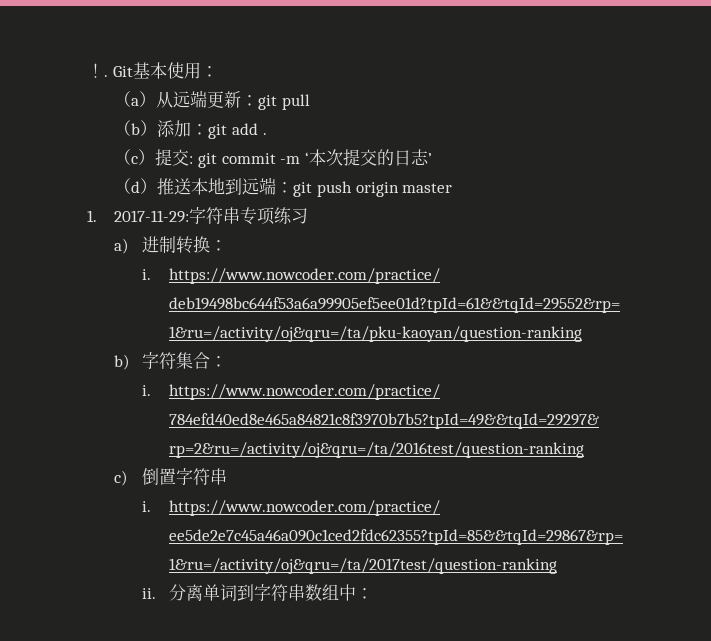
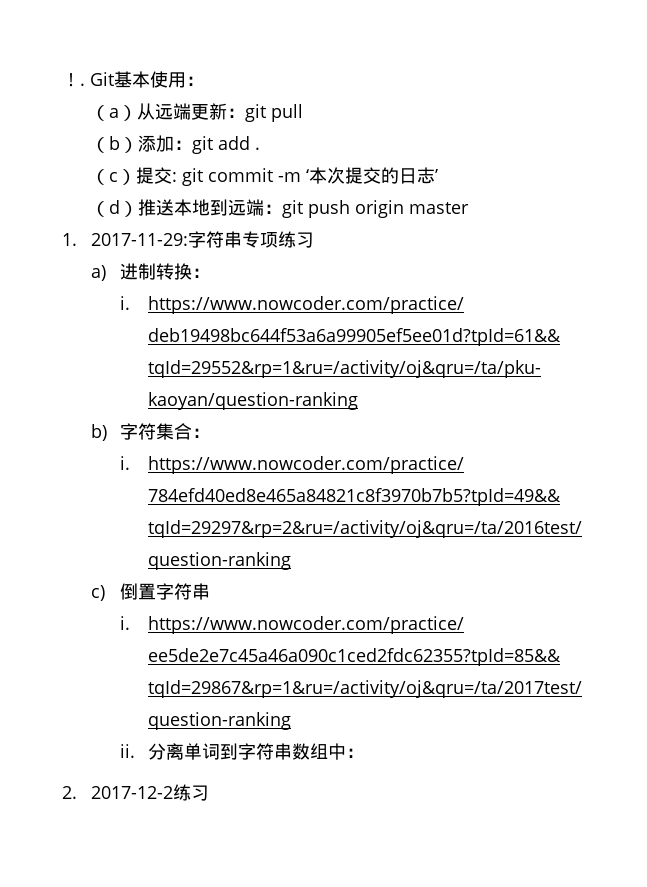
+ 2. 2017-12-2练习

